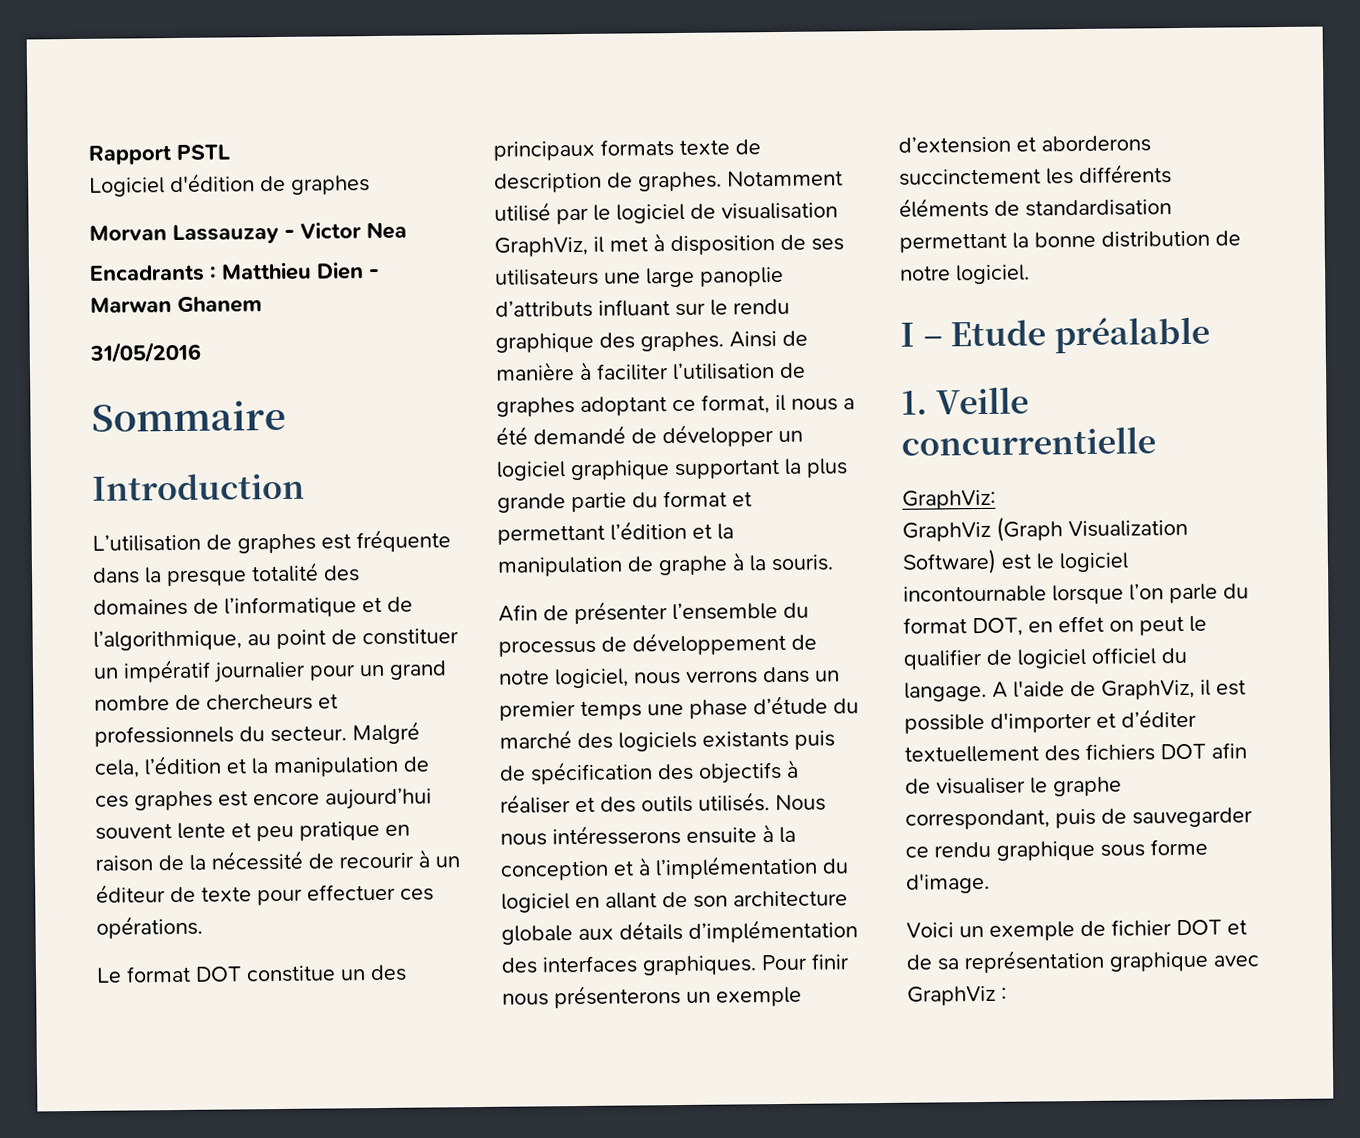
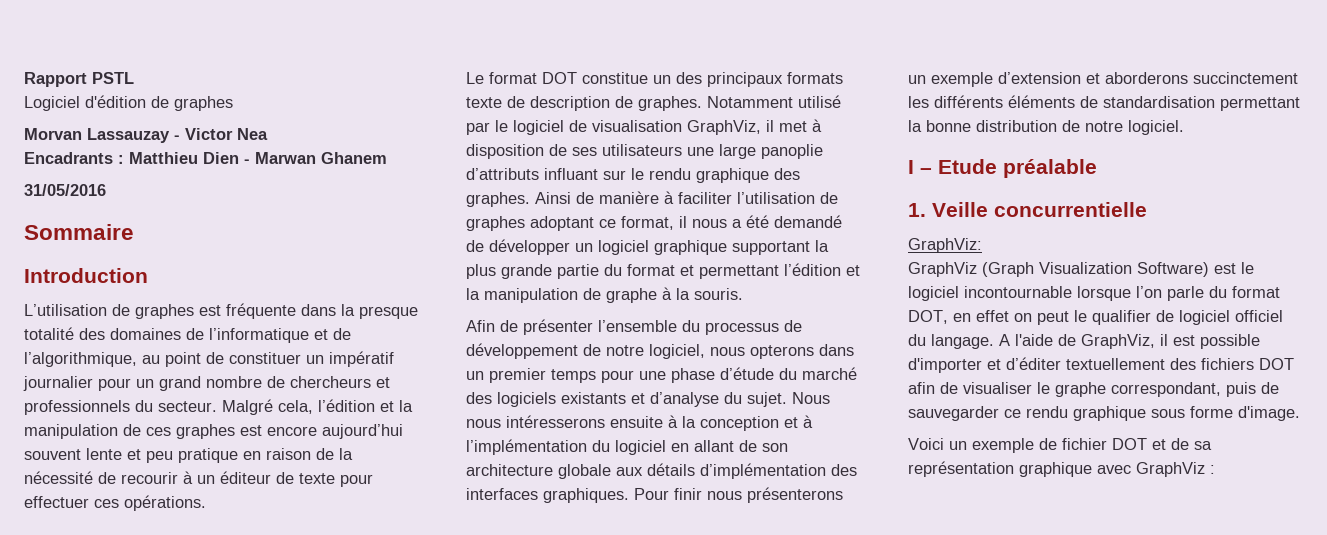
- Afin de présenter l’ensemble du processus de développement de notre logiciel, nous verrons dans un premier temps une phase d’étude du marché des logiciels existants puis de spécification des objectifs à réaliser et des outils utilisés.
+ Afin de présenter l’ensemble du processus de développement de notre logiciel, nous opterons dans un premier temps pour une phase d’étude du marché des logiciels existants et d’analyse du sujet.

